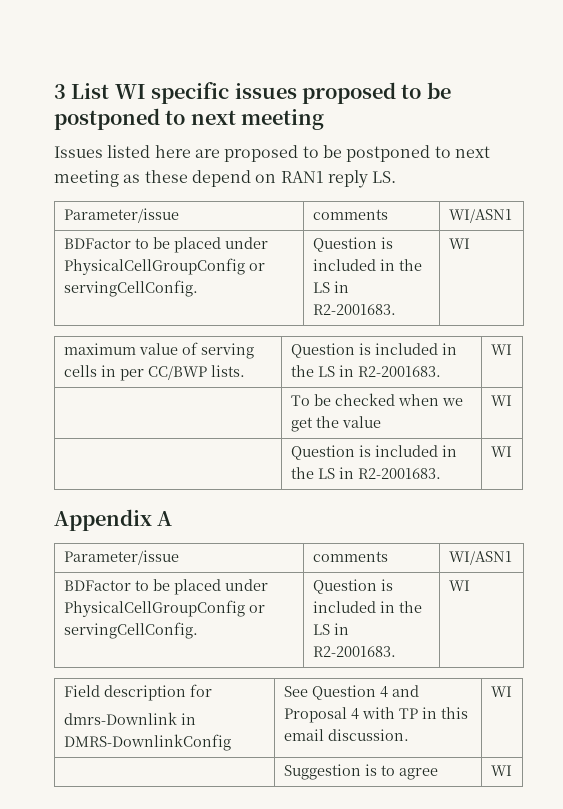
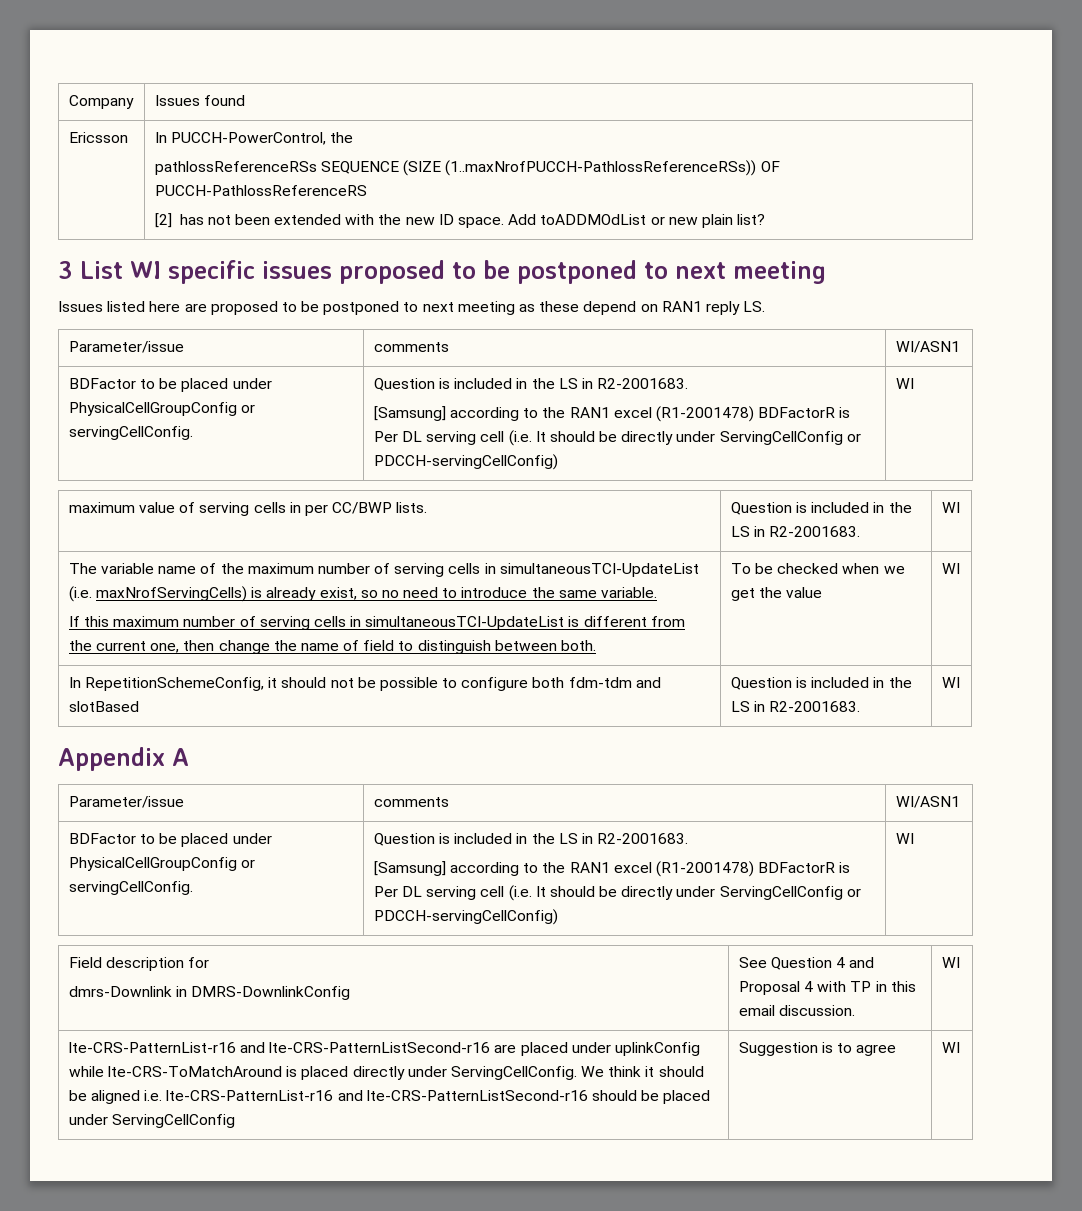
+ Company | Issues found
+ Ericsson | In PUCCH-PowerControl, the
+ pathlossReferenceRSs SEQUENCE (SIZE (1..maxNrofPUCCH-PathlossReferenceRSs)) OF PUCCH-PathlossReferenceRS
+ [2] has not been extended with the new ID space. Add toADDMOdList or new plain list?
  Issues listed here are proposed to be postponed to next meeting as these depend on RAN1 reply LS.
  Parameter/issue | comments | WI/ASN1
- BDFactor to be placed under PhysicalCellGroupConfig or servingCellConfig. | Question is included in the LS in R2-2001683. | WI
+ BDFactor to be placed under PhysicalCellGroupConfig or servingCellConfig. | Question is included in the LS in R2-2001683.
+ [Samsung] according to the RAN1 excel (R1-2001478) BDFactorR is Per DL serving cell (i.e. It should be directly under ServingCellConfig or PDCCH-servingCellConfig) | WI
+ The variable name of the maximum number of serving cells in simultaneousTCI-UpdateList (i.e. maxNrofServingCells) is already exist, so no need to introduce the same variable.
+ If this maximum number of serving cells in simultaneousTCI-UpdateList is different from the current one, then change the name of field to distinguish between both.
  To be checked when we get the value | WI
- | Question is included in the LS in R2-2001683. | WI
+ In RepetitionSchemeConfig, it should not be possible to configure both fdm-tdm and slotBased | Question is included in the LS in R2-2001683. | WI
  Appendix A
  Parameter/issue | comments | WI/ASN1
- BDFactor to be placed under PhysicalCellGroupConfig or servingCellConfig. | Question is included in the LS in R2-2001683. | WI
+ BDFactor to be placed under PhysicalCellGroupConfig or servingCellConfig. | Question is included in the LS in R2-2001683.
+ [Samsung] according to the RAN1 excel (R1-2001478) BDFactorR is Per DL serving cell (i.e. It should be directly under ServingCellConfig or PDCCH-servingCellConfig) | WI
- | Suggestion is to agree | WI
+ lte-CRS-PatternList-r16 and lte-CRS-PatternListSecond-r16 are placed under uplinkConfig while lte-CRS-ToMatchAround is placed directly under ServingCellConfig. We think it should be aligned i.e. lte-CRS-PatternList-r16 and lte-CRS-PatternListSecond-r16 should be placed under ServingCellConfig | Suggestion is to agree | WI

